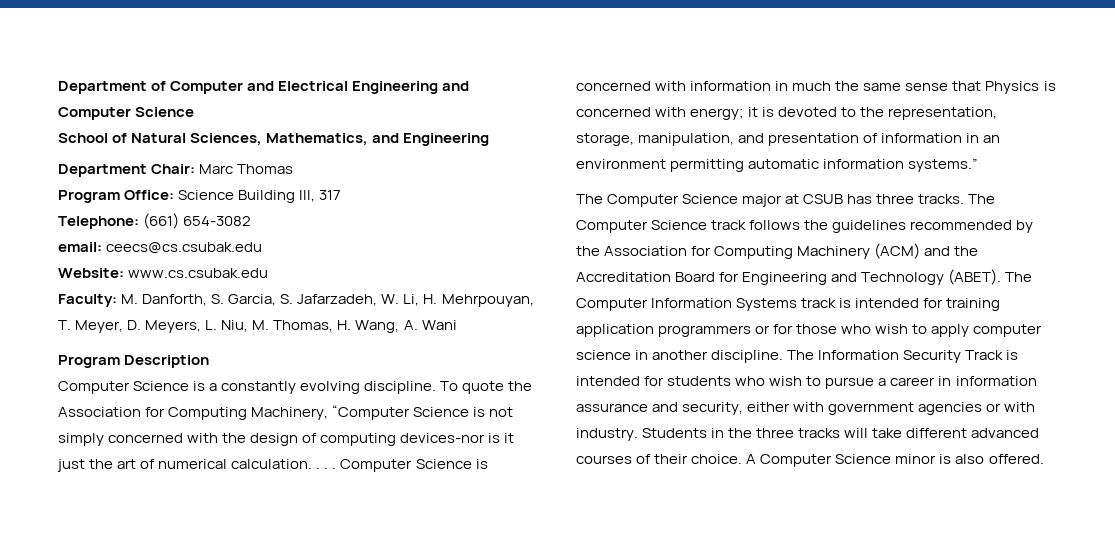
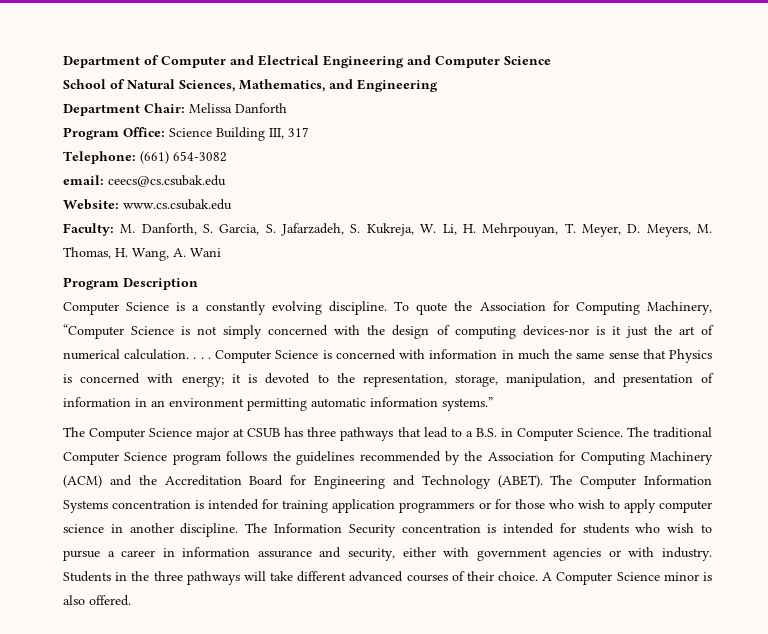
- Department Chair: Marc Thomas
+ Department Chair: Melissa Danforth
- Faculty: M. Danforth, S. Garcia, S. Jafarzadeh, W. Li, H. Mehrpouyan, T. Meyer, D. Meyers, L. Niu, M. Thomas, H. Wang, A. Wani
+ Faculty: M. Danforth, S. Garcia, S. Jafarzadeh, S. Kukreja, W. Li, H. Mehrpouyan, T. Meyer, D. Meyers, M. Thomas, H. Wang, A. Wani
- The Computer Science major at CSUB has three tracks. The Computer Science track follows the guidelines recommended by the Association for Computing Machinery (ACM) and the Accreditation Board for Engineering and Technology (ABET).
+ The Computer Science major at CSUB has three pathways that lead to a B.S. in Computer Science. The traditional Computer Science program follows the guidelines recommended by the Association for Computing Machinery (ACM) and the Accreditation Board for Engineering and Technology (ABET).
- The Computer Information Systems track is intended for training application programmers or for those who wish to apply computer science in another discipline.
+ The Computer Information Systems concentration is intended for training application programmers or for those who wish to apply computer science in another discipline.
- The Information Security Track is intended for students who wish to pursue a career in information assurance and security, either with government agencies or with industry.
+ The Information Security concentration is intended for students who wish to pursue a career in information assurance and security, either with government agencies or with industry.
- Students in the three tracks will take different advanced courses of their choice.
+ Students in the three pathways will take different advanced courses of their choice.

